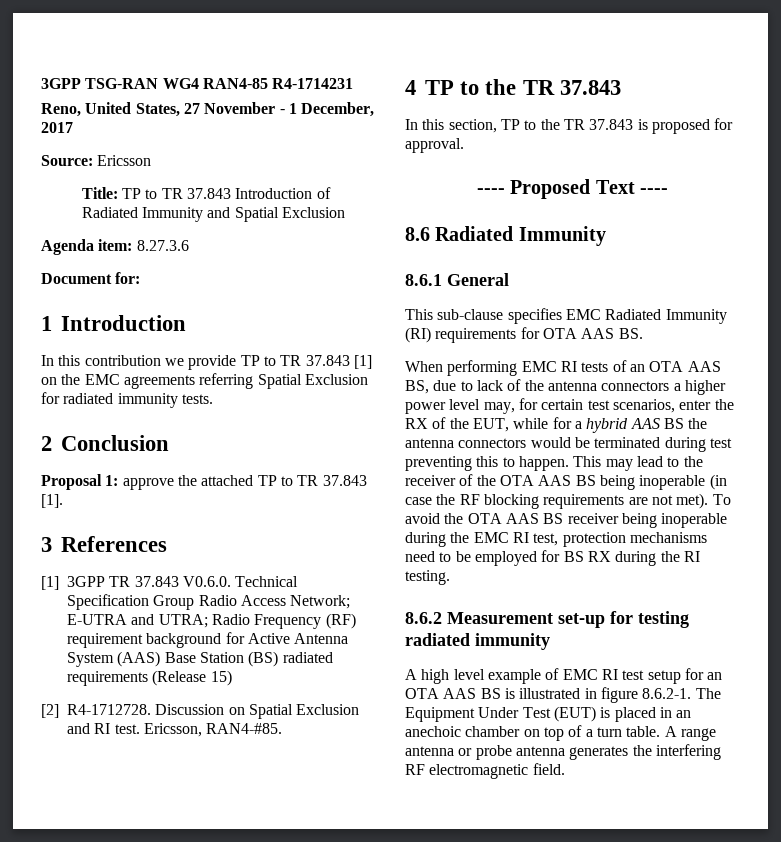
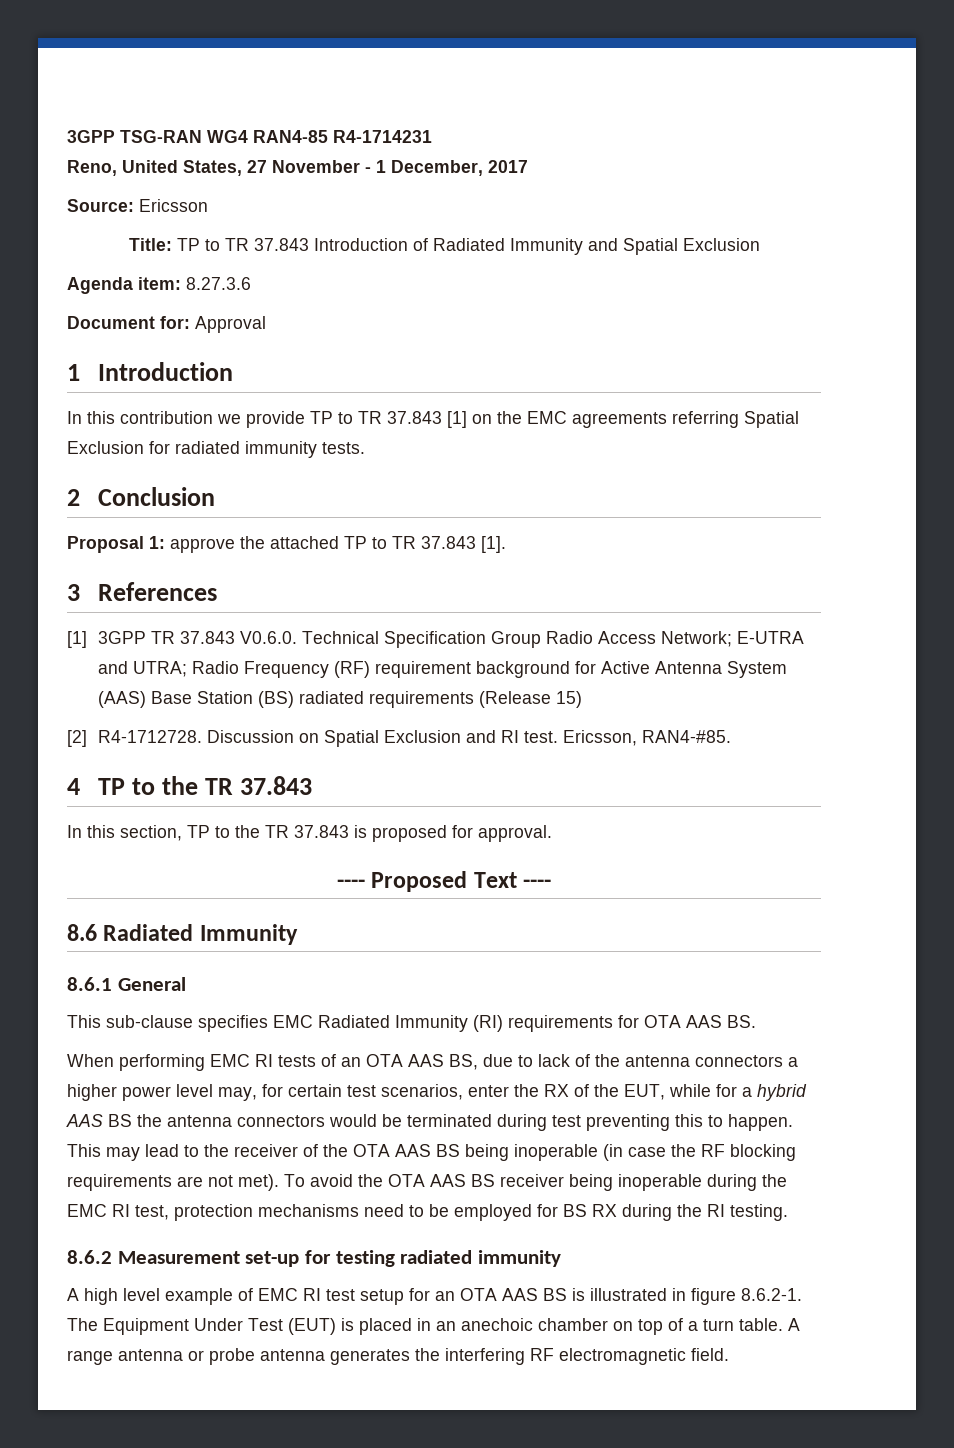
- Document for:
+ Document for: Approval

